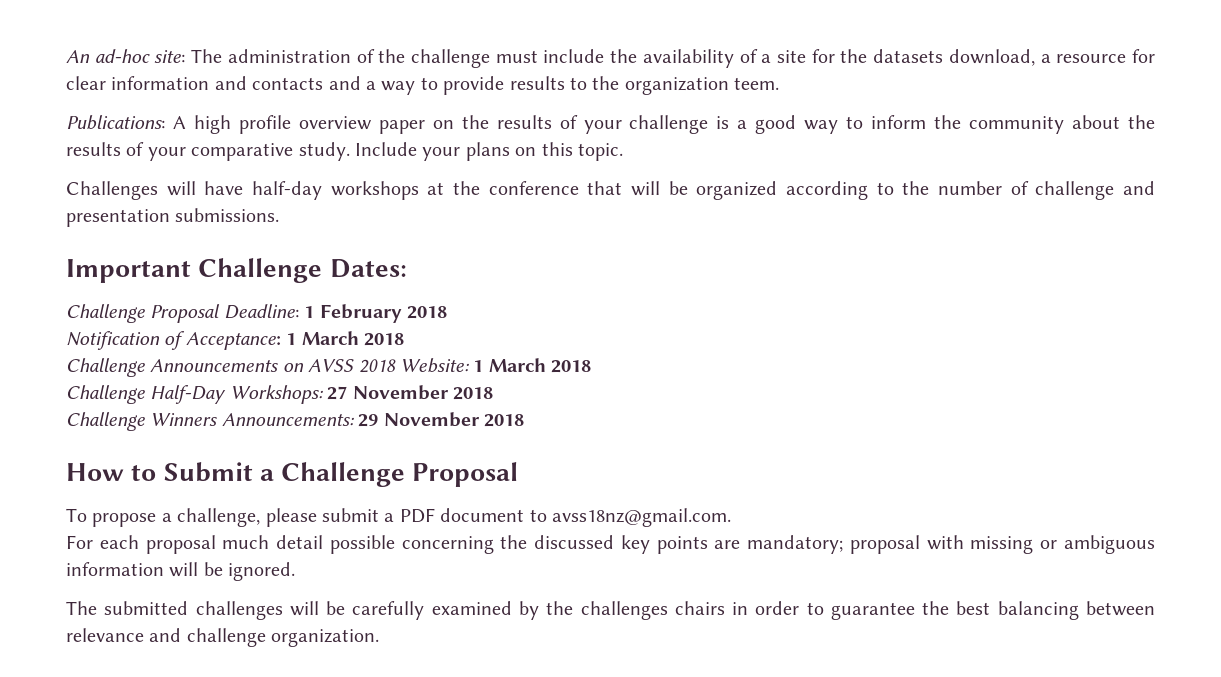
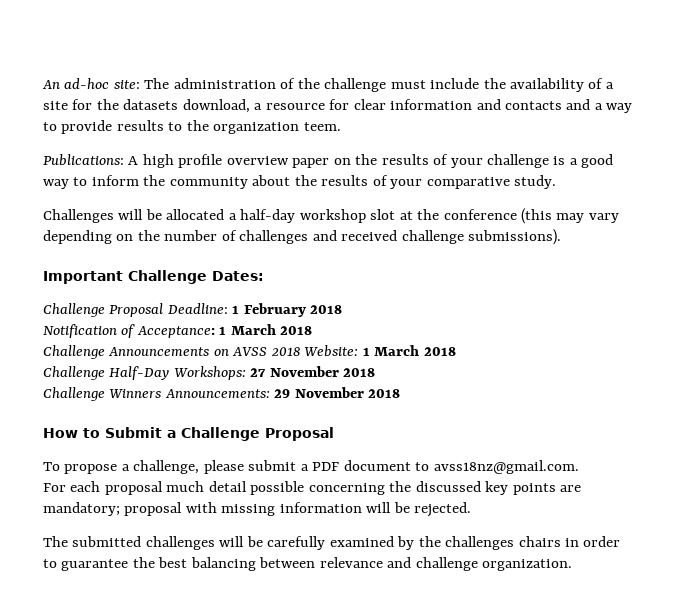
- Publications: A high profile overview paper on the results of your challenge is a good way to inform the community about the results of your comparative study. Include your plans on this topic.
- Challenges will have half-day workshops at the conference that will be organized according to the number of challenge and presentation submissions.
+ Publications: A high profile overview paper on the results of your challenge is a good way to inform the community about the results of your comparative study.
+ Challenges will be allocated a half-day workshop slot at the conference (this may vary depending on the number of challenges and received challenge submissions).
- For each proposal much detail possible concerning the discussed key points are mandatory; proposal with missing or ambiguous information will be ignored.
+ For each proposal much detail possible concerning the discussed key points are mandatory; proposal with missing information will be rejected.

